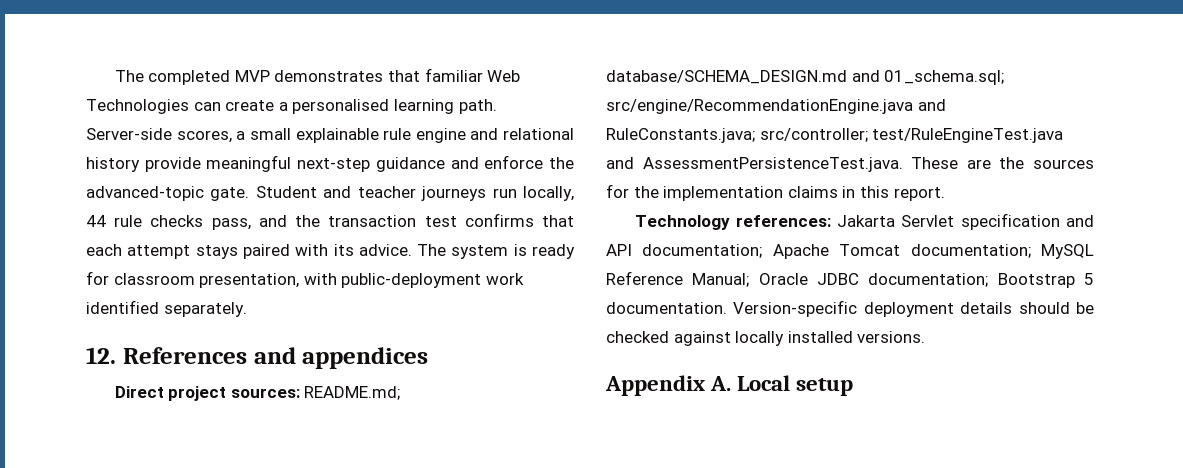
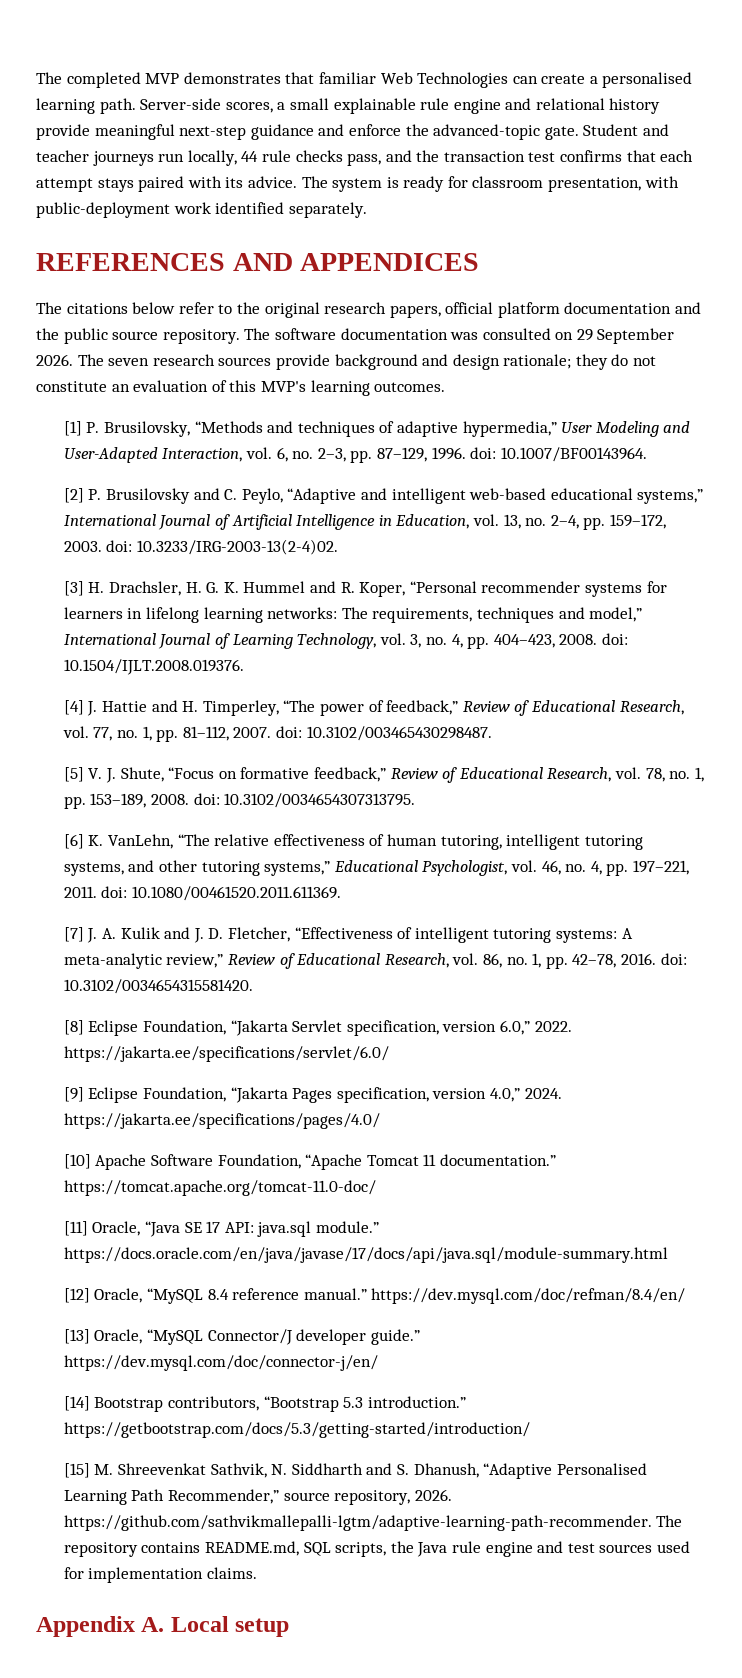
- 12. References and appendices
- Direct project sources: README.md; database/SCHEMA_DESIGN.md and 01_schema.sql; src/engine/RecommendationEngine.java and RuleConstants.java; src/controller; test/RuleEngineTest.java and AssessmentPersistenceTest.java. These are the sources for the implementation claims in this report.
- Technology references: Jakarta Servlet specification and API documentation; Apache Tomcat documentation; MySQL Reference Manual; Oracle JDBC documentation; Bootstrap 5 documentation. Version-specific deployment details should be checked against locally installed versions.
+ REFERENCES AND APPENDICES
+ The citations below refer to the original research papers, official platform documentation and the public source repository. The software documentation was consulted on 29 September 2026. The seven research sources provide background and design rationale; they do not constitute an evaluation of this MVP's learning outcomes.
+ [1] P. Brusilovsky, “Methods and techniques of adaptive hypermedia,” User Modeling and User-Adapted Interaction, vol. 6, no. 2–3, pp. 87–129, 1996. doi: 10.1007/BF00143964.
+ [2] P. Brusilovsky and C. Peylo, “Adaptive and intelligent web-based educational systems,” International Journal of Artificial Intelligence in Education, vol. 13, no. 2–4, pp. 159–172, 2003. doi: 10.3233/IRG-2003-13(2-4)02.
+ [3] H. Drachsler, H. G. K. Hummel and R. Koper, “Personal recommender systems for learners in lifelong learning networks: The requirements, techniques and model,” International Journal of Learning Technology, vol. 3, no. 4, pp. 404–423, 2008. doi: 10.1504/IJLT.2008.019376.
+ [4] J. Hattie and H. Timperley, “The power of feedback,” Review of Educational Research, vol. 77, no. 1, pp. 81–112, 2007. doi: 10.3102/003465430298487.
+ [5] V. J. Shute, “Focus on formative feedback,” Review of Educational Research, vol. 78, no. 1, pp. 153–189, 2008. doi: 10.3102/0034654307313795.
+ [6] K. VanLehn, “The relative effectiveness of human tutoring, intelligent tutoring systems, and other tutoring systems,” Educational Psychologist, vol. 46, no. 4, pp. 197–221, 2011. doi: 10.1080/00461520.2011.611369.
+ [7] J. A. Kulik and J. D. Fletcher, “Effectiveness of intelligent tutoring systems: A meta-analytic review,” Review of Educational Research, vol. 86, no. 1, pp. 42–78, 2016. doi: 10.3102/0034654315581420.
+ [8] Eclipse Foundation, “Jakarta Servlet specification, version 6.0,” 2022. https://jakarta.ee/specifications/servlet/6.0/
+ [9] Eclipse Foundation, “Jakarta Pages specification, version 4.0,” 2024. https://jakarta.ee/specifications/pages/4.0/
+ [10] Apache Software Foundation, “Apache Tomcat 11 documentation.” https://tomcat.apache.org/tomcat-11.0-doc/
+ [11] Oracle, “Java SE 17 API: java.sql module.” https://docs.oracle.com/en/java/javase/17/docs/api/java.sql/module-summary.html
+ [12] Oracle, “MySQL 8.4 reference manual.” https://dev.mysql.com/doc/refman/8.4/en/
+ [13] Oracle, “MySQL Connector/J developer guide.” https://dev.mysql.com/doc/connector-j/en/
+ [14] Bootstrap contributors, “Bootstrap 5.3 introduction.” https://getbootstrap.com/docs/5.3/getting-started/introduction/
+ [15] M. Shreevenkat Sathvik, N. Siddharth and S. Dhanush, “Adaptive Personalised Learning Path Recommender,” source repository, 2026. https://github.com/sathvikmallepalli-lgtm/adaptive-learning-path-recommender. The repository contains README.md, SQL scripts, the Java rule engine and test sources used for implementation claims.

